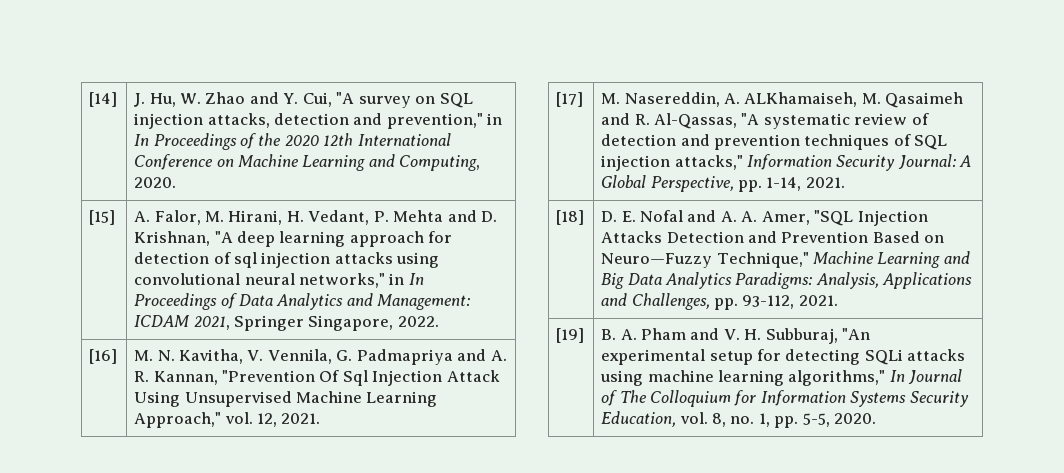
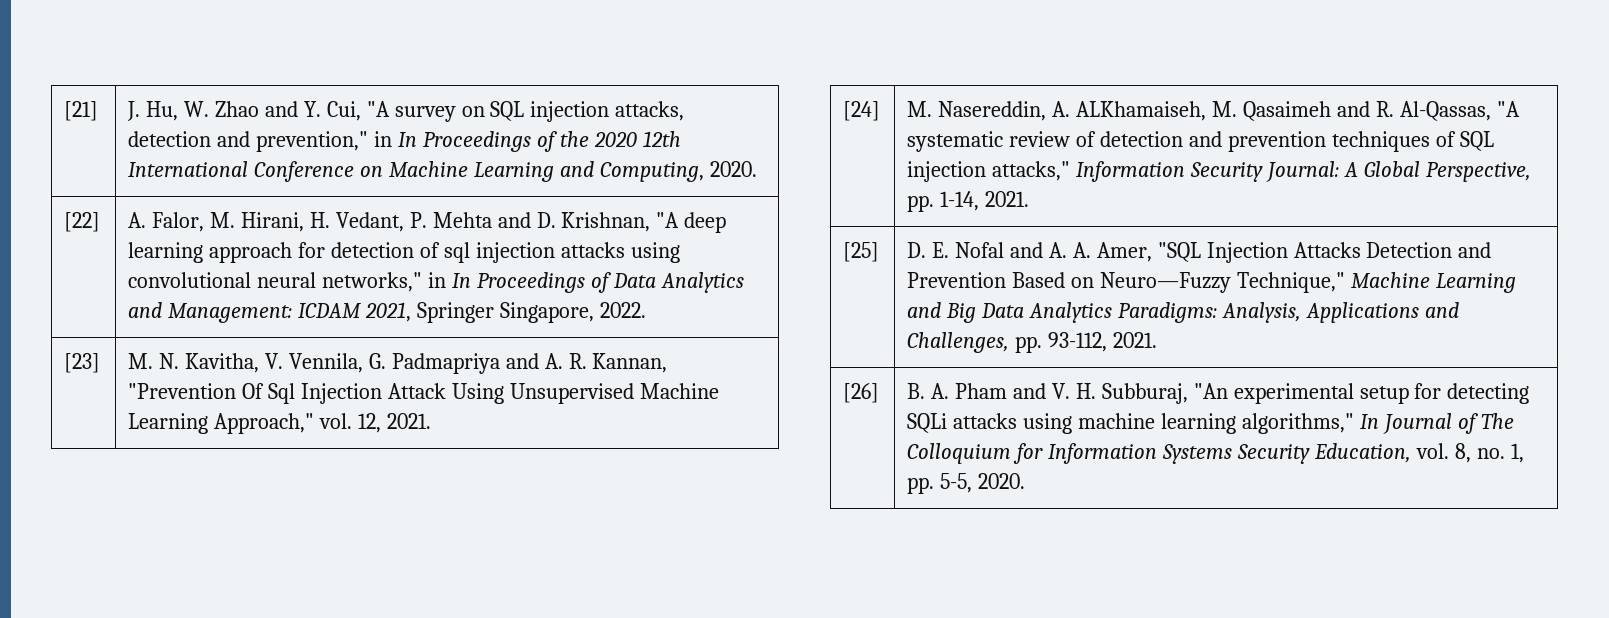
- [14] | J. Hu, W. Zhao and Y. Cui, "A survey on SQL injection attacks, detection and prevention," in In Proceedings of the 2020 12th International Conference on Machine Learning and Computing, 2020.
+ [21] | J. Hu, W. Zhao and Y. Cui, "A survey on SQL injection attacks, detection and prevention," in In Proceedings of the 2020 12th International Conference on Machine Learning and Computing, 2020.
- [15] | A. Falor, M. Hirani, H. Vedant, P. Mehta and D. Krishnan, "A deep learning approach for detection of sql injection attacks using convolutional neural networks," in In Proceedings of Data Analytics and Management: ICDAM 2021, Springer Singapore, 2022.
+ [22] | A. Falor, M. Hirani, H. Vedant, P. Mehta and D. Krishnan, "A deep learning approach for detection of sql injection attacks using convolutional neural networks," in In Proceedings of Data Analytics and Management: ICDAM 2021, Springer Singapore, 2022.
- [16] | M. N. Kavitha, V. Vennila, G. Padmapriya and A. R. Kannan, "Prevention Of Sql Injection Attack Using Unsupervised Machine Learning Approach," vol. 12, 2021.
+ [23] | M. N. Kavitha, V. Vennila, G. Padmapriya and A. R. Kannan, "Prevention Of Sql Injection Attack Using Unsupervised Machine Learning Approach," vol. 12, 2021.
- [17] | M. Nasereddin, A. ALKhamaiseh, M. Qasaimeh and R. Al-Qassas, "A systematic review of detection and prevention techniques of SQL injection attacks," Information Security Journal: A Global Perspective, pp. 1-14, 2021.
+ [24] | M. Nasereddin, A. ALKhamaiseh, M. Qasaimeh and R. Al-Qassas, "A systematic review of detection and prevention techniques of SQL injection attacks," Information Security Journal: A Global Perspective, pp. 1-14, 2021.
- [18] | D. E. Nofal and A. A. Amer, "SQL Injection Attacks Detection and Prevention Based on Neuro—Fuzzy Technique," Machine Learning and Big Data Analytics Paradigms: Analysis, Applications and Challenges, pp. 93-112, 2021.
+ [25] | D. E. Nofal and A. A. Amer, "SQL Injection Attacks Detection and Prevention Based on Neuro—Fuzzy Technique," Machine Learning and Big Data Analytics Paradigms: Analysis, Applications and Challenges, pp. 93-112, 2021.
- [19] | B. A. Pham and V. H. Subburaj, "An experimental setup for detecting SQLi attacks using machine learning algorithms," In Journal of The Colloquium for Information Systems Security Education, vol. 8, no. 1, pp. 5-5, 2020.
+ [26] | B. A. Pham and V. H. Subburaj, "An experimental setup for detecting SQLi attacks using machine learning algorithms," In Journal of The Colloquium for Information Systems Security Education, vol. 8, no. 1, pp. 5-5, 2020.

